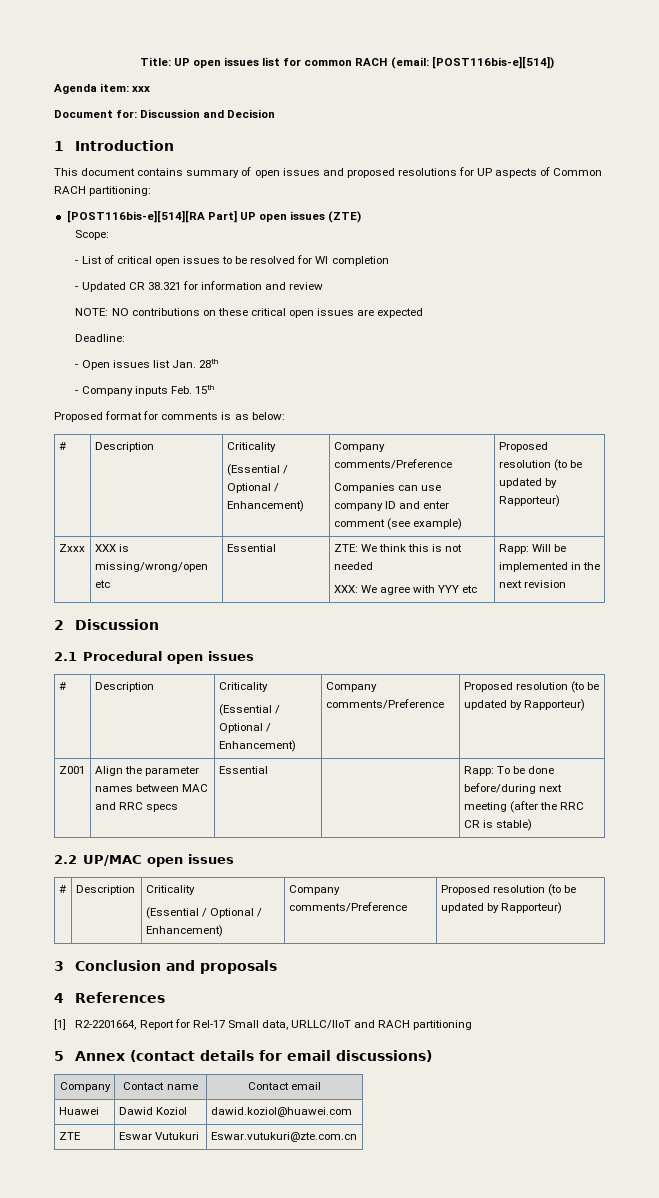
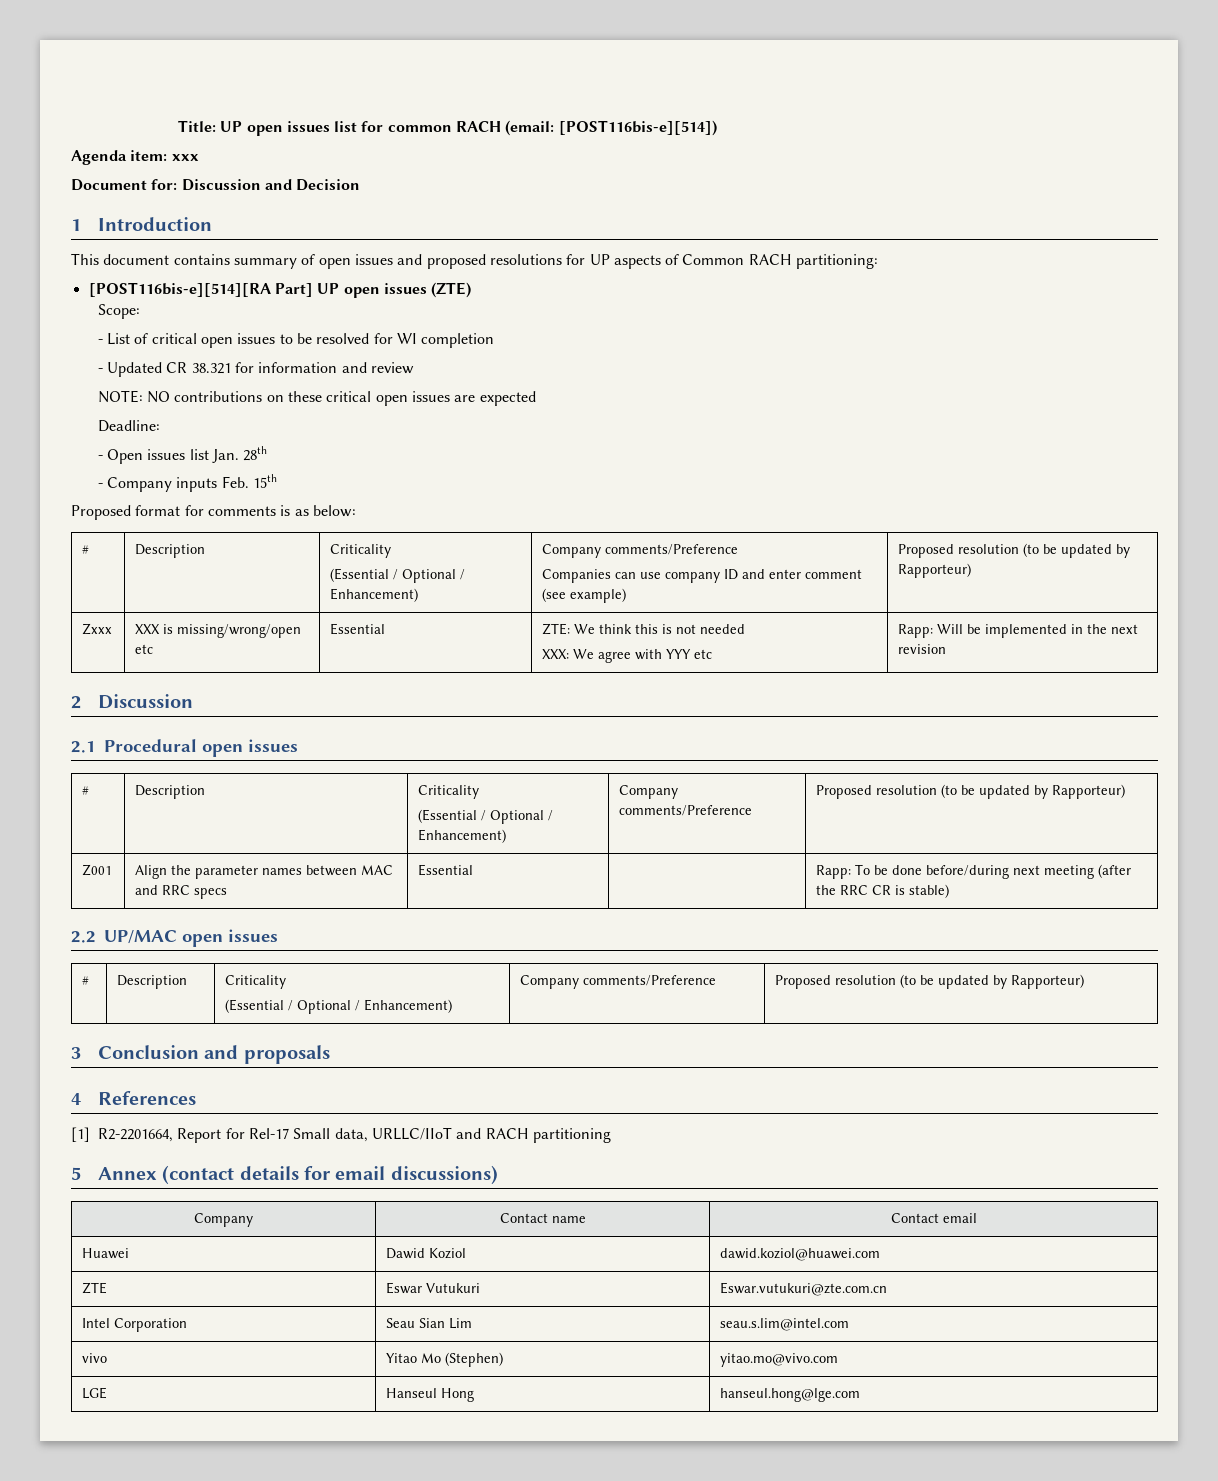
+ Intel Corporation | Seau Sian Lim | seau.s.lim@intel.com
+ vivo | Yitao Mo (Stephen) | yitao.mo@vivo.com
+ LGE | Hanseul Hong | hanseul.hong@lge.com

